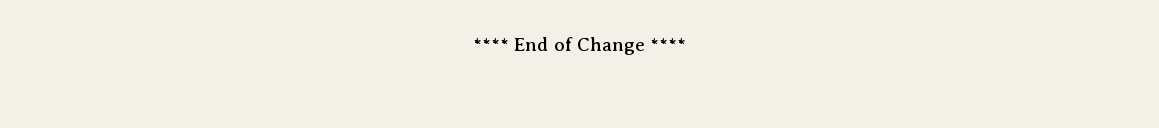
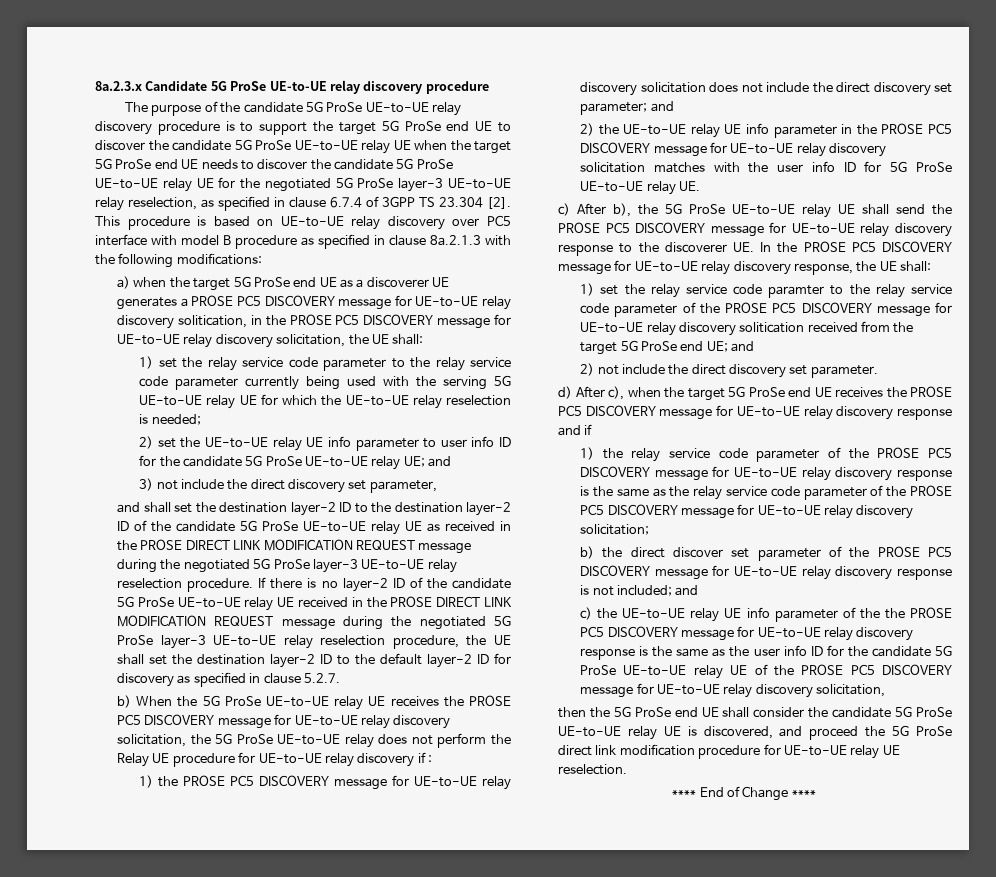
+ 8a.2.3.x Candidate 5G ProSe UE-to-UE relay discovery procedure
+ The purpose of the candidate 5G ProSe UE-to-UE relay discovery procedure is to support the target 5G ProSe end UE to discover the candidate 5G ProSe UE-to-UE relay UE when the target 5G ProSe end UE needs to discover the candidate 5G ProSe UE-to-UE relay UE for the negotiated 5G ProSe layer-3 UE-to-UE relay reselection, as specified in clause 6.7.4 of 3GPP TS 23.304 [2]. This procedure is based on UE-to-UE relay discovery over PC5 interface with model B procedure as specified in clause 8a.2.1.3 with the following modifications:
+ a) when the target 5G ProSe end UE as a discoverer UE generates a PROSE PC5 DISCOVERY message for UE-to-UE relay discovery solitication, in the PROSE PC5 DISCOVERY message for UE-to-UE relay discovery solicitation, the UE shall:
+ 1) set the relay service code parameter to the relay service code parameter currently being used with the serving 5G UE-to-UE relay UE for which the UE-to-UE relay reselection is needed;
+ 2) set the UE-to-UE relay UE info parameter to user info ID for the candidate 5G ProSe UE-to-UE relay UE; and
+ 3) not include the direct discovery set parameter,
+ and shall set the destination layer-2 ID to the destination layer-2 ID of the candidate 5G ProSe UE-to-UE relay UE as received in the PROSE DIRECT LINK MODIFICATION REQUEST message during the negotiated 5G ProSe layer-3 UE-to-UE relay reselection procedure. If there is no layer-2 ID of the candidate 5G ProSe UE-to-UE relay UE received in the PROSE DIRECT LINK MODIFICATION REQUEST message during the negotiated 5G ProSe layer-3 UE-to-UE relay reselection procedure, the UE shall set the destination layer-2 ID to the default layer-2 ID for discovery as specified in clause 5.2.7.
+ b) When the 5G ProSe UE-to-UE relay UE receives the PROSE PC5 DISCOVERY message for UE-to-UE relay discovery solicitation, the 5G ProSe UE-to-UE relay does not perform the Relay UE procedure for UE-to-UE relay discovery if :
+ 1) the PROSE PC5 DISCOVERY message for UE-to-UE relay discovery solicitation does not include the direct discovery set parameter; and
+ 2) the UE-to-UE relay UE info parameter in the PROSE PC5 DISCOVERY message for UE-to-UE relay discovery solicitation matches with the user info ID for 5G ProSe UE-to-UE relay UE.
+ c) After b), the 5G ProSe UE-to-UE relay UE shall send the PROSE PC5 DISCOVERY message for UE-to-UE relay discovery response to the discoverer UE. In the PROSE PC5 DISCOVERY message for UE-to-UE relay discovery response, the UE shall:
+ 1) set the relay service code paramter to the relay service code parameter of the PROSE PC5 DISCOVERY message for UE-to-UE relay discovery solitication received from the target 5G ProSe end UE; and
+ 2) not include the direct discovery set parameter.
+ d) After c), when the target 5G ProSe end UE receives the PROSE PC5 DISCOVERY message for UE-to-UE relay discovery response and if
+ 1) the relay service code parameter of the PROSE PC5 DISCOVERY message for UE-to-UE relay discovery response is the same as the relay service code parameter of the PROSE PC5 DISCOVERY message for UE-to-UE relay discovery solicitation;
+ b) the direct discover set parameter of the PROSE PC5 DISCOVERY message for UE-to-UE relay discovery response is not included; and
+ c) the UE-to-UE relay UE info parameter of the the PROSE PC5 DISCOVERY message for UE-to-UE relay discovery response is the same as the user info ID for the candidate 5G ProSe UE-to-UE relay UE of the PROSE PC5 DISCOVERY message for UE-to-UE relay discovery solicitation,
+ then the 5G ProSe end UE shall consider the candidate 5G ProSe UE-to-UE relay UE is discovered, and proceed the 5G ProSe direct link modification procedure for UE-to-UE relay UE reselection.

